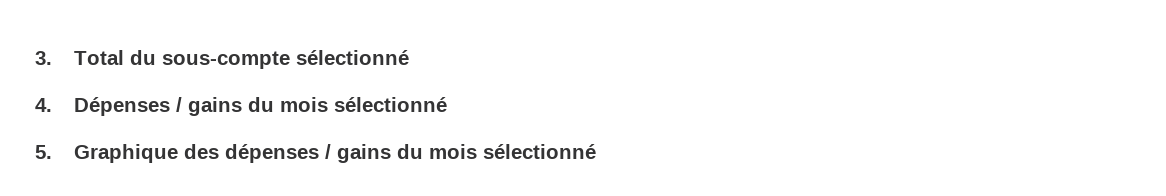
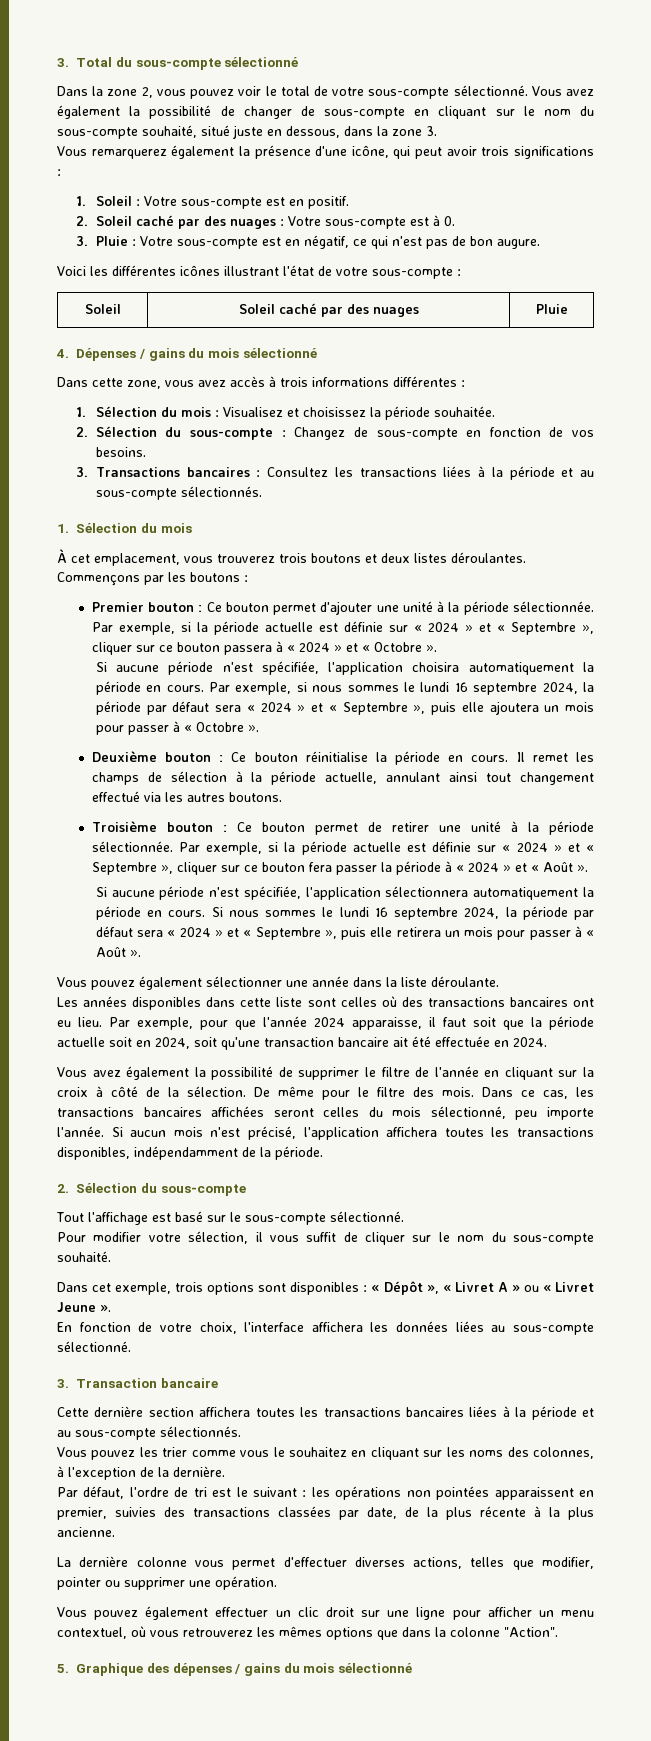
+ Dans la zone 2, vous pouvez voir le total de votre sous-compte sélectionné. Vous avez également la possibilité de changer de sous-compte en cliquant sur le nom du sous-compte souhaité, situé juste en dessous, dans la zone 3.
+ Vous remarquerez également la présence d'une icône, qui peut avoir trois significations :
+ 1. Soleil : Votre sous-compte est en positif.
+ 2. Soleil caché par des nuages : Votre sous-compte est à 0.
+ 3. Pluie : Votre sous-compte est en négatif, ce qui n'est pas de bon augure.
+ Voici les différentes icônes illustrant l'état de votre sous-compte :
+ Soleil | Soleil caché par des nuages | Pluie
+ Dans cette zone, vous avez accès à trois informations différentes :
+ 1. Sélection du mois : Visualisez et choisissez la période souhaitée.
+ 2. Sélection du sous-compte : Changez de sous-compte en fonction de vos besoins.
+ 3. Transactions bancaires : Consultez les transactions liées à la période et au sous-compte sélectionnés.
+ 1. Sélection du mois
+ À cet emplacement, vous trouverez trois boutons et deux listes déroulantes. Commençons par les boutons :
+ Premier bouton : Ce bouton permet d'ajouter une unité à la période sélectionnée. Par exemple, si la période actuelle est définie sur « 2024 » et « Septembre », cliquer sur ce bouton passera à « 2024 » et « Octobre ».
+ Si aucune période n'est spécifiée, l'application choisira automatiquement la période en cours. Par exemple, si nous sommes le lundi 16 septembre 2024, la période par défaut sera « 2024 » et « Septembre », puis elle ajoutera un mois pour passer à « Octobre ».
+ Deuxième bouton : Ce bouton réinitialise la période en cours. Il remet les champs de sélection à la période actuelle, annulant ainsi tout changement effectué via les autres boutons.
+ Troisième bouton : Ce bouton permet de retirer une unité à la période sélectionnée. Par exemple, si la période actuelle est définie sur « 2024 » et « Septembre », cliquer sur ce bouton fera passer la période à « 2024 » et « Août ».
+ Si aucune période n'est spécifiée, l'application sélectionnera automatiquement la période en cours. Si nous sommes le lundi 16 septembre 2024, la période par défaut sera « 2024 » et « Septembre », puis elle retirera un mois pour passer à « Août ».
+ Vous pouvez également sélectionner une année dans la liste déroulante.
+ Les années disponibles dans cette liste sont celles où des transactions bancaires ont eu lieu. Par exemple, pour que l'année 2024 apparaisse, il faut soit que la période actuelle soit en 2024, soit qu'une transaction bancaire ait été effectuée en 2024.
+ Vous avez également la possibilité de supprimer le filtre de l'année en cliquant sur la croix à côté de la sélection. De même pour le filtre des mois. Dans ce cas, les transactions bancaires affichées seront celles du mois sélectionné, peu importe l'année. Si aucun mois n'est précisé, l'application affichera toutes les transactions disponibles, indépendamment de la période.
+ 2. Sélection du sous-compte
+ Tout l'affichage est basé sur le sous-compte sélectionné.
+ Pour modifier votre sélection, il vous suffit de cliquer sur le nom du sous-compte souhaité.
+ Dans cet exemple, trois options sont disponibles : « Dépôt », « Livret A » ou « Livret Jeune ».
+ En fonction de votre choix, l'interface affichera les données liées au sous-compte sélectionné.
+ 3. Transaction bancaire
+ Cette dernière section affichera toutes les transactions bancaires liées à la période et au sous-compte sélectionnés.
+ Vous pouvez les trier comme vous le souhaitez en cliquant sur les noms des colonnes, à l'exception de la dernière.
+ Par défaut, l'ordre de tri est le suivant : les opérations non pointées apparaissent en premier, suivies des transactions classées par date, de la plus récente à la plus ancienne.
+ La dernière colonne vous permet d'effectuer diverses actions, telles que modifier, pointer ou supprimer une opération.
+ Vous pouvez également effectuer un clic droit sur une ligne pour afficher un menu contextuel, où vous retrouverez les mêmes options que dans la colonne "Action".

